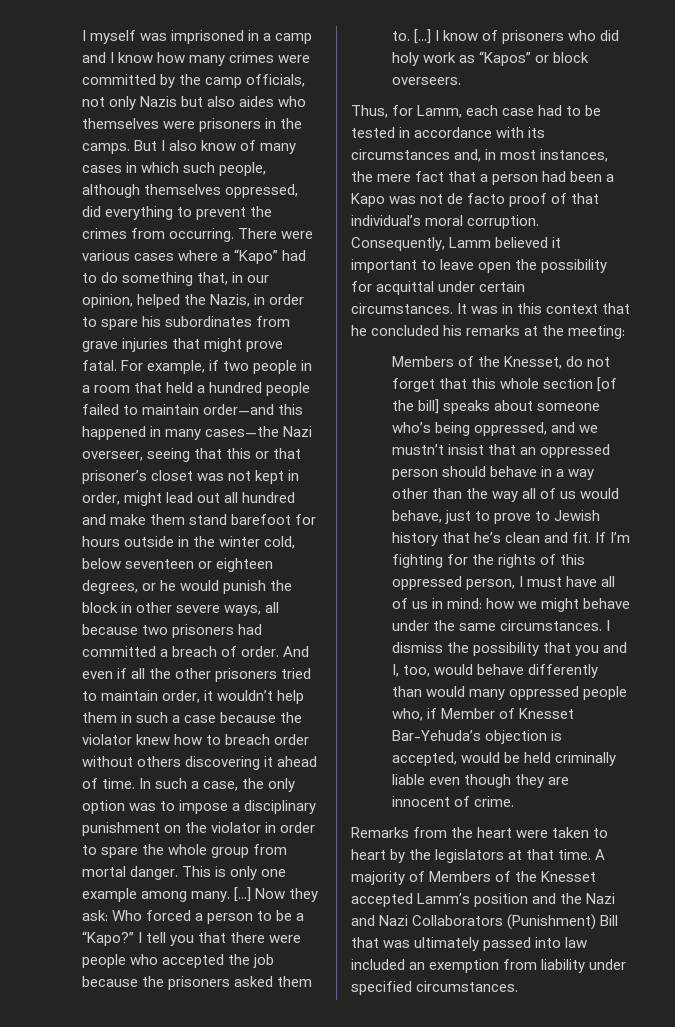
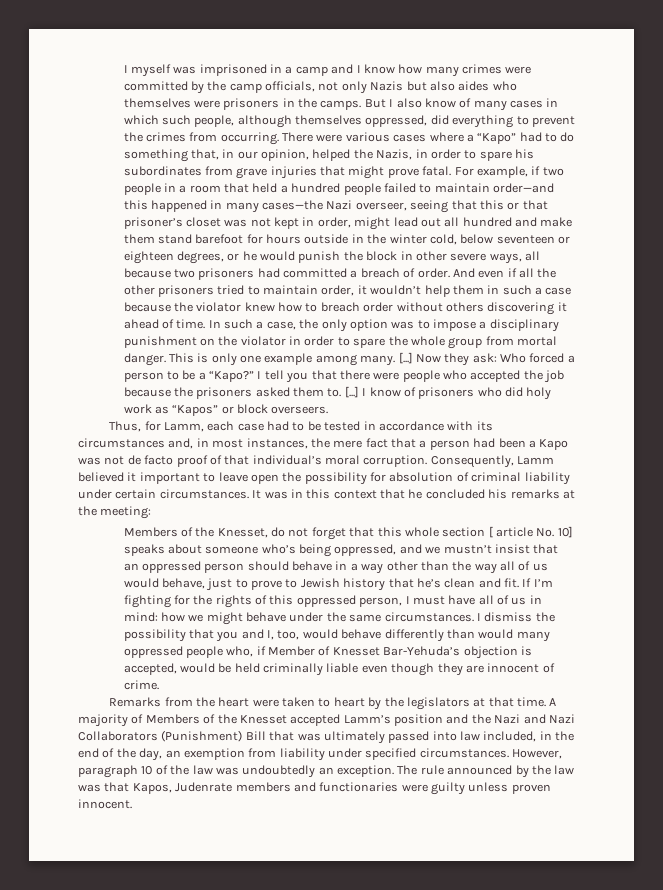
- Consequently, Lamm believed it important to leave open the possibility for acquittal under certain circumstances.
+ Consequently, Lamm believed it important to leave open the possibility for absolution of criminal liability under certain circumstances.
- Members of the Knesset, do not forget that this whole section [of the bill] speaks about someone who’s being oppressed, and we mustn’t insist that an oppressed person should behave in a way other than the way all of us would behave, just to prove to Jewish history that he’s clean and fit.
+ Members of the Knesset, do not forget that this whole section [ article No. 10] speaks about someone who’s being oppressed, and we mustn’t insist that an oppressed person should behave in a way other than the way all of us would behave, just to prove to Jewish history that he’s clean and fit.
- A majority of Members of the Knesset accepted Lamm’s position and the Nazi and Nazi Collaborators (Punishment) Bill that was ultimately passed into law included an exemption from liability under specified circumstances.
+ A majority of Members of the Knesset accepted Lamm’s position and the Nazi and Nazi Collaborators (Punishment) Bill that was ultimately passed into law included, in the end of the day, an exemption from liability under specified circumstances.
+ However, paragraph 10 of the law was undoubtedly an exception. The rule announced by the law was that Kapos, Judenrate members and functionaries were guilty unless proven innocent.

